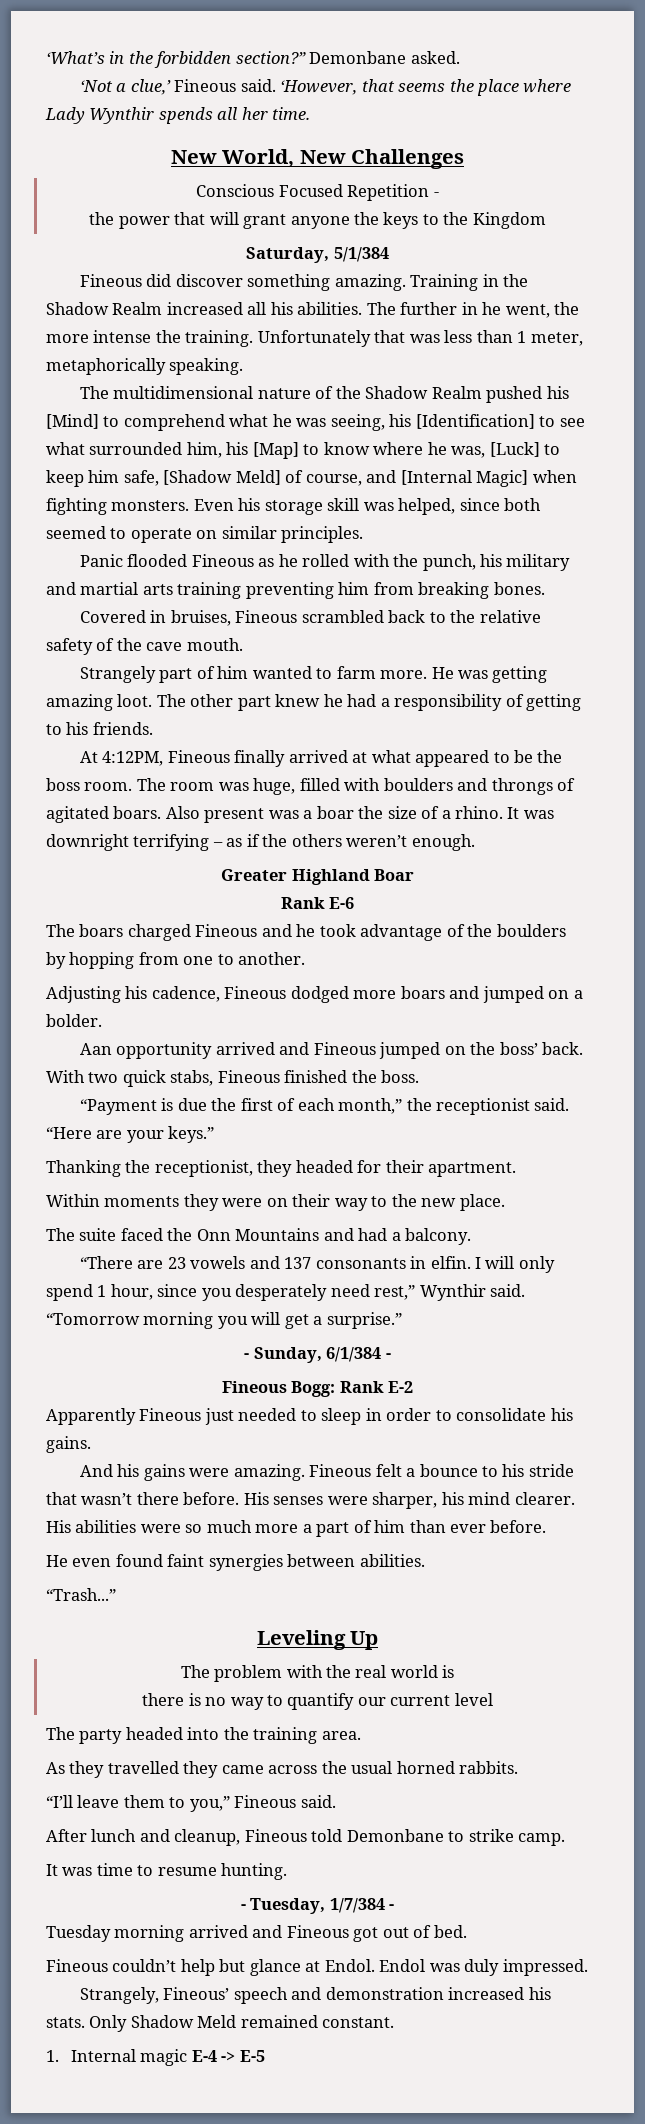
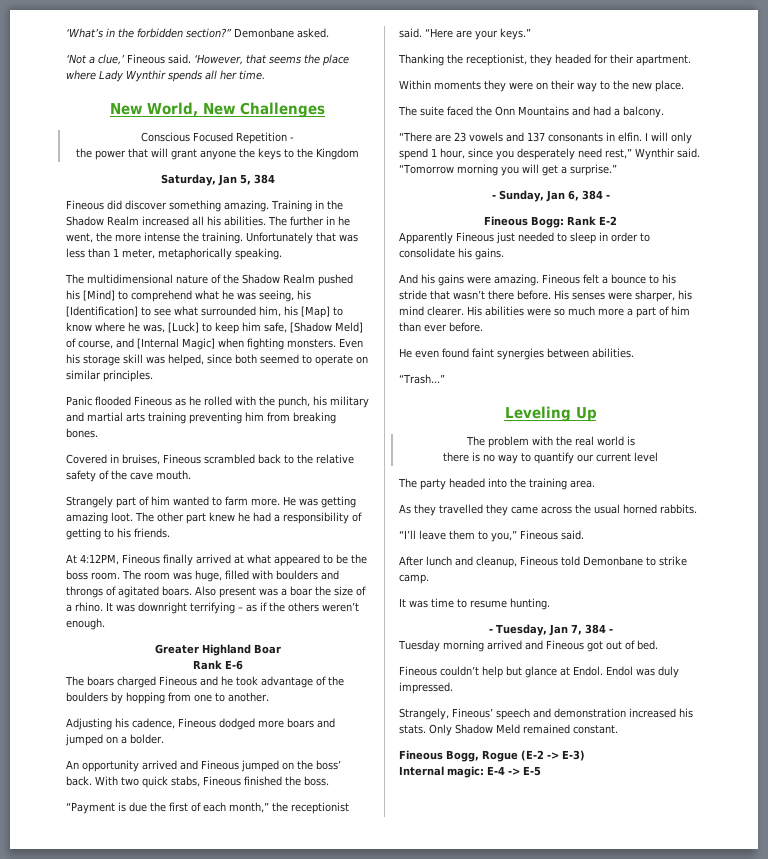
- Saturday, 5/1/384
+ Saturday, Jan 5, 384
- Aan opportunity arrived and Fineous jumped on the boss’ back.
+ An opportunity arrived and Fineous jumped on the boss’ back.
- - Sunday, 6/1/384 -
+ - Sunday, Jan 6, 384 -
- - Tuesday, 1/7/384 -
+ - Tuesday, Jan 7, 384 -
- 1. Internal magic E-4 -> E-5
+ Fineous Bogg, Rogue (E-2 -> E-3)
+ Internal magic: E-4 -> E-5

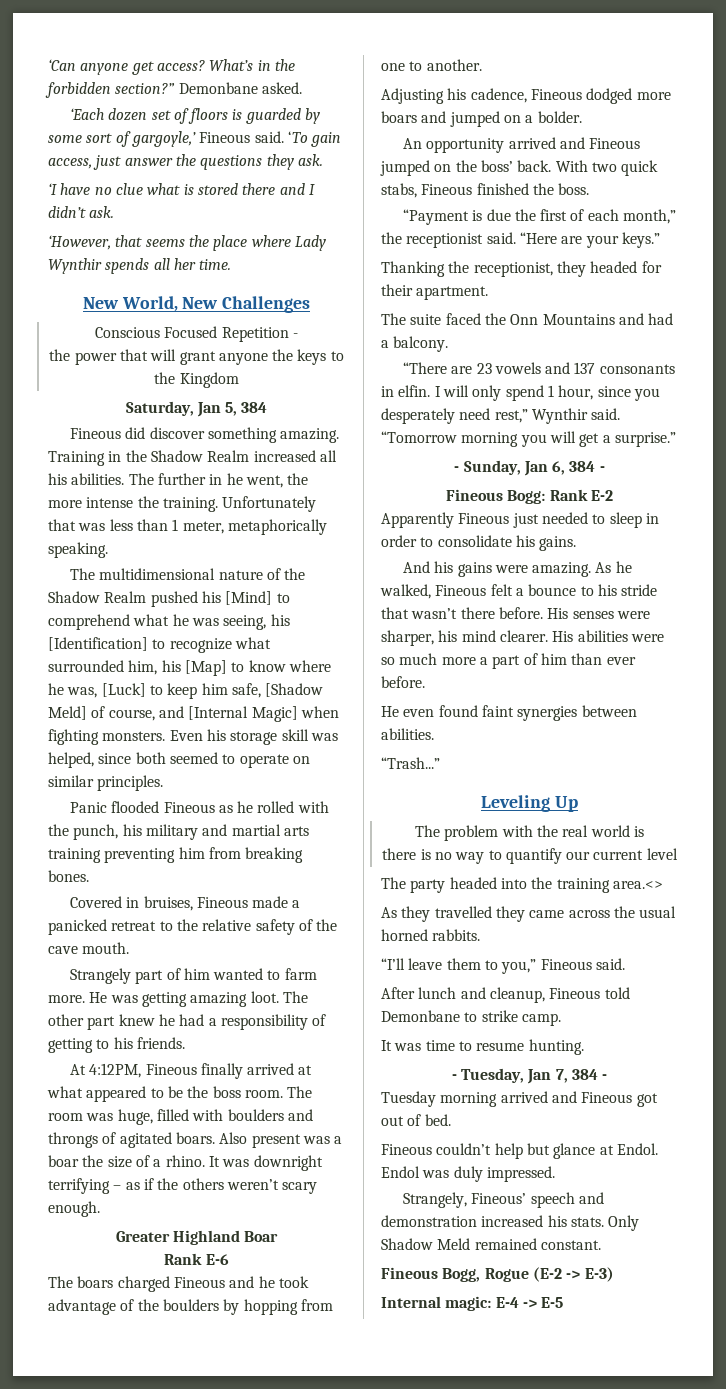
- ‘What’s in the forbidden section?”
+ ‘Can anyone get access? What’s in the forbidden section?”
- ‘Not a clue,’ Fineous said. ‘However, that seems the place where Lady Wynthir spends all her time.
+ ‘Each dozen set of floors is guarded by some sort of gargoyle,’ Fineous said. ‘To gain access, just answer the questions they ask.
+ ‘I have no clue what is stored there and I didn’t ask.
+ ‘However, that seems the place where Lady Wynthir spends all her time.
- The multidimensional nature of the Shadow Realm pushed his [Mind] to comprehend what he was seeing, his [Identification] to see what surrounded him, his [Map] to know where he was, [Luck] to keep him safe, [Shadow Meld] of course, and [Internal Magic] when fighting monsters.
+ The multidimensional nature of the Shadow Realm pushed his [Mind] to comprehend what he was seeing, his [Identification] to recognize what surrounded him, his [Map] to know where he was, [Luck] to keep him safe, [Shadow Meld] of course, and [Internal Magic] when fighting monsters.
- Covered in bruises, Fineous scrambled back to the relative safety of the cave mouth.
+ Covered in bruises, Fineous made a panicked retreat to the relative safety of the cave mouth.
- It was downright terrifying – as if the others weren’t enough.
+ It was downright terrifying – as if the others weren’t scary enough.
- Within moments they were on their way to the new place.
- Fineous felt a bounce to his stride that wasn’t there before.
+ As he walked, Fineous felt a bounce to his stride that wasn’t there before.
- The party headed into the training area.
+ The party headed into the training area.<>

